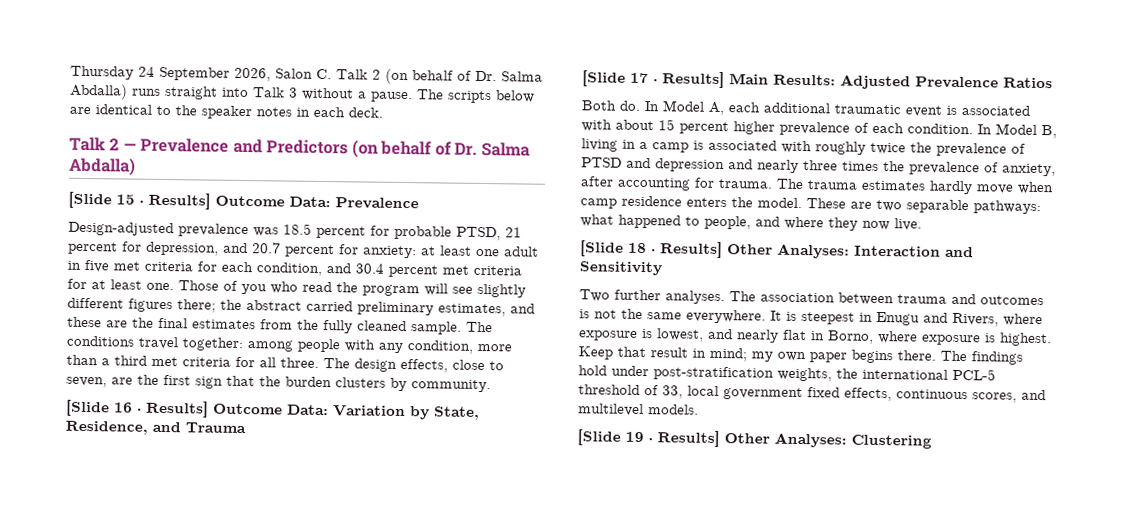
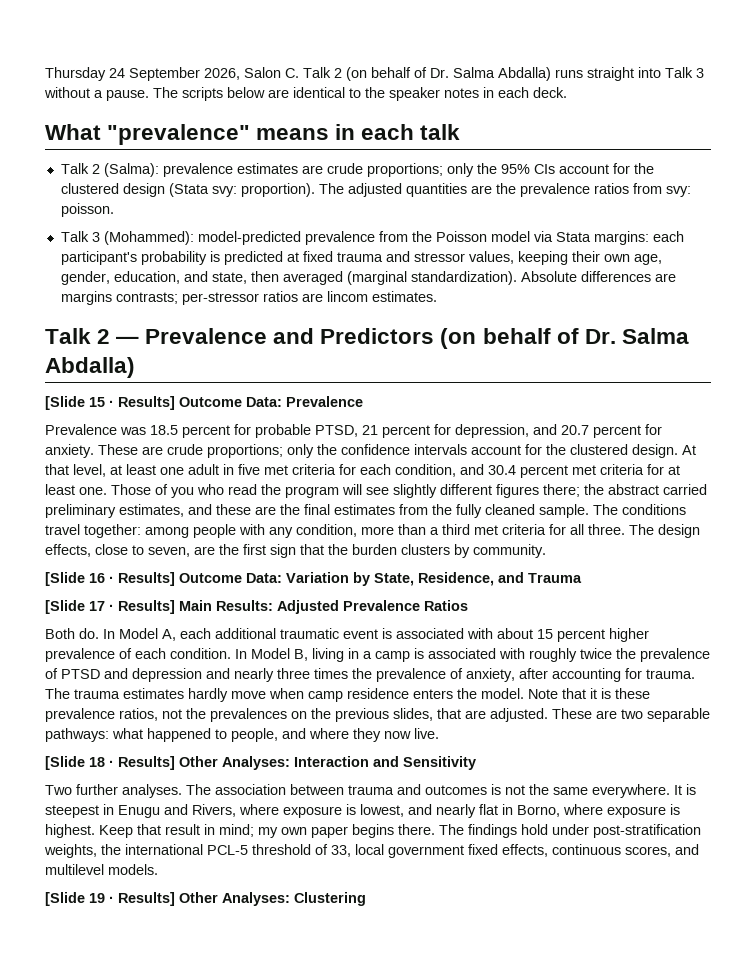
+ What "prevalence" means in each talk
+ Talk 2 (Salma): prevalence estimates are crude proportions; only the 95% CIs account for the clustered design (Stata svy: proportion). The adjusted quantities are the prevalence ratios from svy: poisson.
+ Talk 3 (Mohammed): model-predicted prevalence from the Poisson model via Stata margins: each participant's probability is predicted at fixed trauma and stressor values, keeping their own age, gender, education, and state, then averaged (marginal standardization). Absolute differences are margins contrasts; per-stressor ratios are lincom estimates.
- Design-adjusted prevalence was 18.5 percent for probable PTSD, 21 percent for depression, and 20.7 percent for anxiety: at least one adult in five met criteria for each condition, and 30.4 percent met criteria for at least one.
+ Prevalence was 18.5 percent for probable PTSD, 21 percent for depression, and 20.7 percent for anxiety. These are crude proportions; only the confidence intervals account for the clustered design. At that level, at least one adult in five met criteria for each condition, and 30.4 percent met criteria for at least one.
+ Note that it is these prevalence ratios, not the prevalences on the previous slides, that are adjusted.

